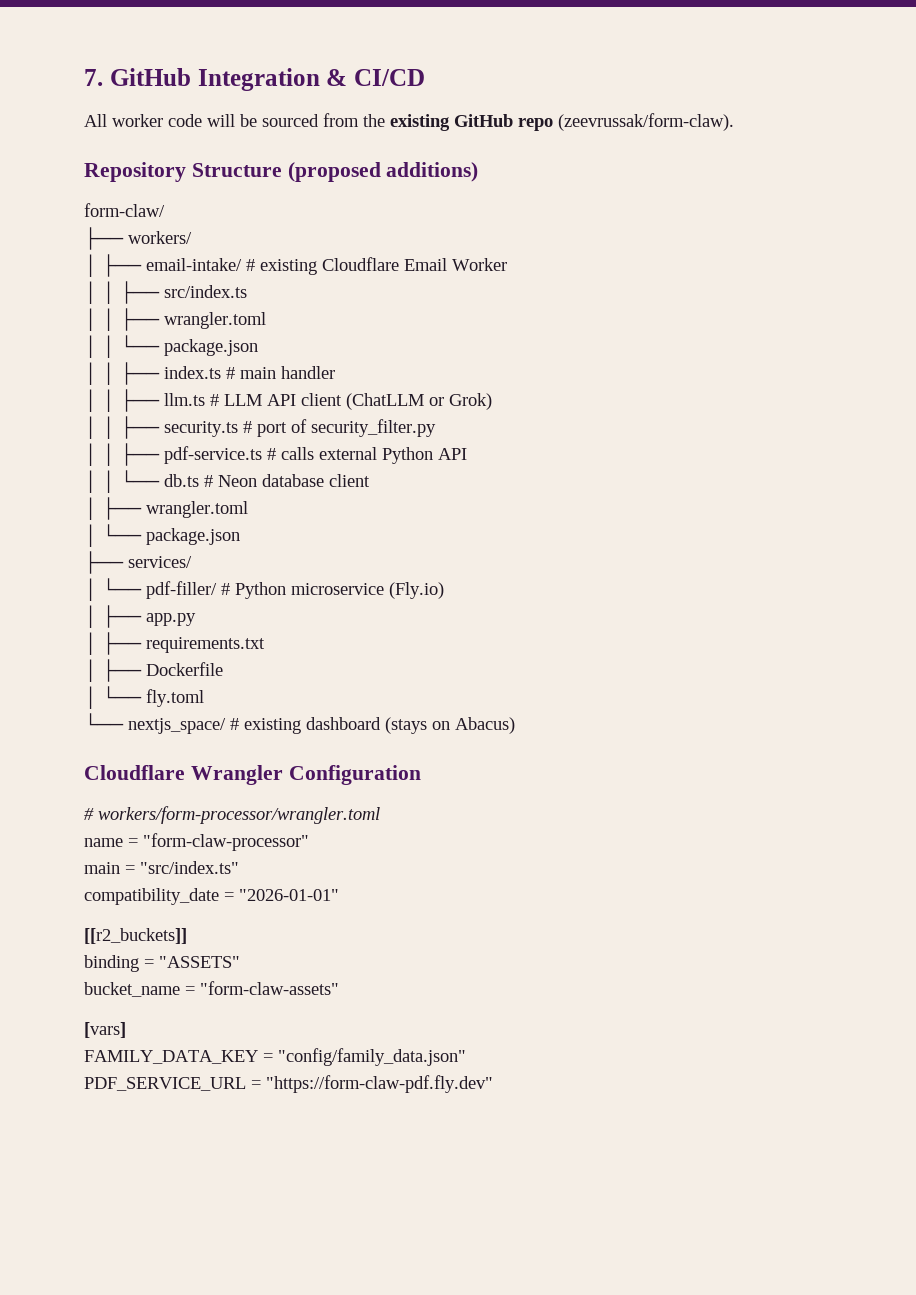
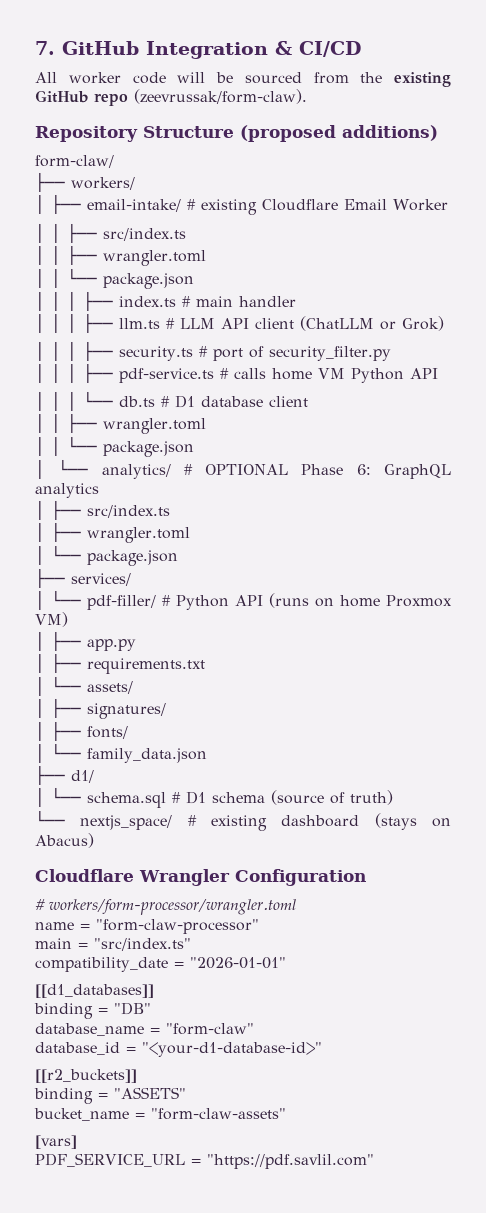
- │ │ ├── index.ts # main handler
+ │ │ │ ├── index.ts # main handler
- │ │ ├── llm.ts # LLM API client (ChatLLM or Grok)
+ │ │ │ ├── llm.ts # LLM API client (ChatLLM or Grok)
- │ │ ├── security.ts # port of security_filter.py
+ │ │ │ ├── security.ts # port of security_filter.py
- │ │ ├── pdf-service.ts # calls external Python API
+ │ │ │ ├── pdf-service.ts # calls home VM Python API
- │ │ └── db.ts # Neon database client
+ │ │ │ └── db.ts # D1 database client
+ │ │ ├── wrangler.toml
+ │ │ └── package.json
+ │ └── analytics/ # OPTIONAL Phase 6: GraphQL analytics
+ │ ├── src/index.ts
- │ └── pdf-filler/ # Python microservice (Fly.io)
+ │ └── pdf-filler/ # Python API (runs on home Proxmox VM)
- │ ├── Dockerfile
- │ └── fly.toml
+ │ └── assets/
+ │ ├── signatures/
+ │ ├── fonts/
+ │ └── family_data.json
+ ├── d1/
+ │ └── schema.sql # D1 schema (source of truth)
+ [[d1_databases]]
+ binding = "DB"
+ database_name = "form-claw"
+ database_id = "<your-d1-database-id>"
- FAMILY_DATA_KEY = "config/family_data.json"
- PDF_SERVICE_URL = "https://form-claw-pdf.fly.dev"
+ PDF_SERVICE_URL = "https://pdf.savlil.com"

